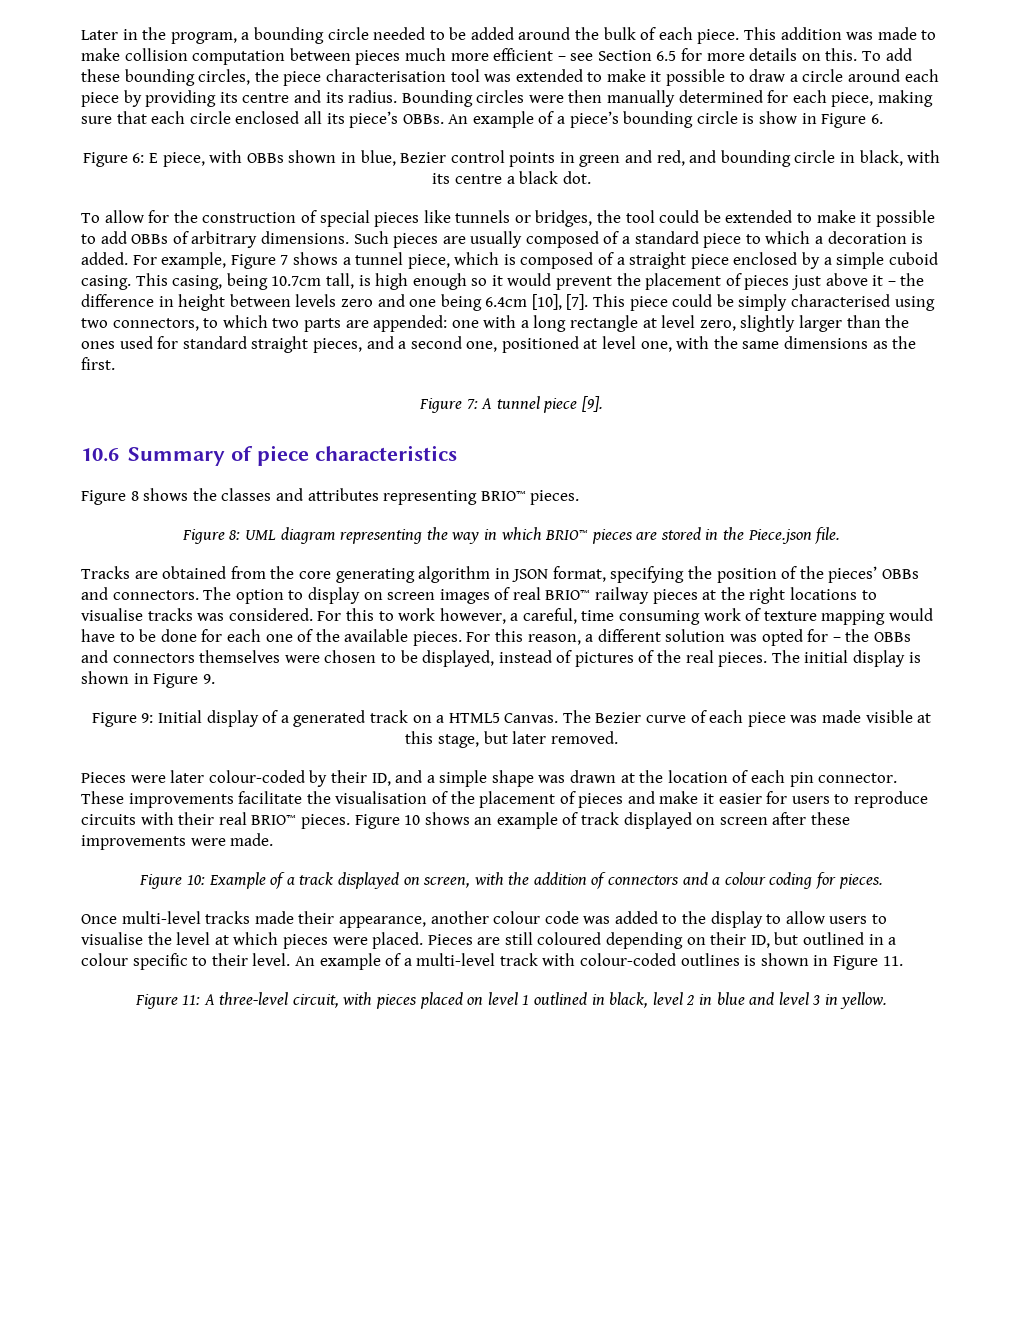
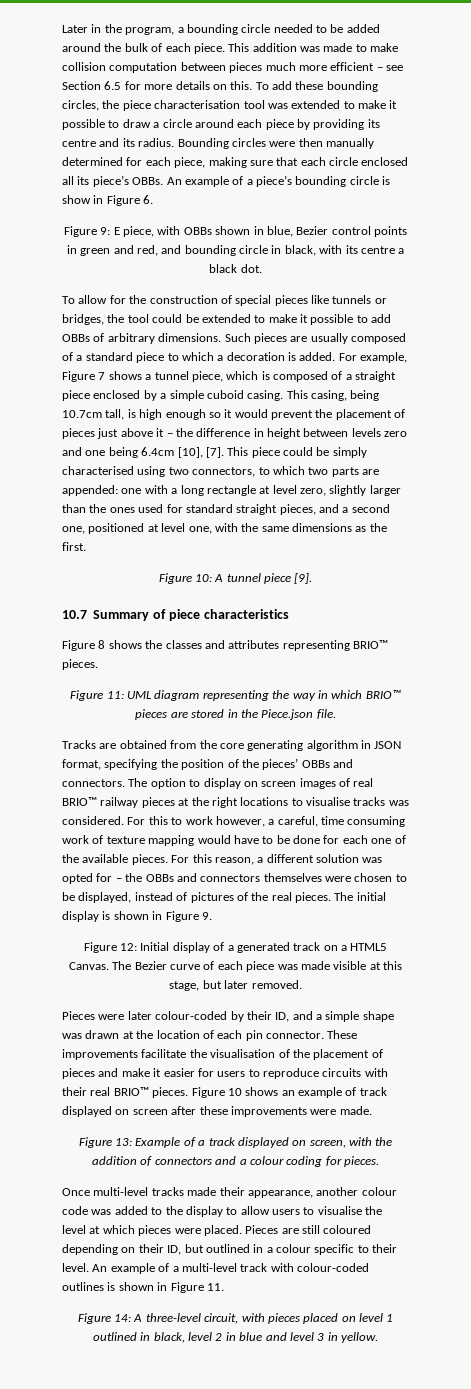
- Figure 6: E piece, with OBBs shown in blue, Bezier control points in green and red, and bounding circle in black, with its centre a black dot.
+ Figure 9: E piece, with OBBs shown in blue, Bezier control points in green and red, and bounding circle in black, with its centre a black dot.
- Figure 7: A tunnel piece [9].
+ Figure 10: A tunnel piece [9].
- 10.6 Summary of piece characteristics
+ 10.7 Summary of piece characteristics
- Figure 8: UML diagram representing the way in which BRIO™ pieces are stored in the Piece.json file.
+ Figure 11: UML diagram representing the way in which BRIO™ pieces are stored in the Piece.json file.
- Figure 9: Initial display of a generated track on a HTML5 Canvas.
+ Figure 12: Initial display of a generated track on a HTML5 Canvas.
- Figure 10: Example of a track displayed on screen, with the addition of connectors and a colour coding for pieces.
+ Figure 13: Example of a track displayed on screen, with the addition of connectors and a colour coding for pieces.
- Figure 11: A three-level circuit, with pieces placed on level 1 outlined in black, level 2 in blue and level 3 in yellow.
+ Figure 14: A three-level circuit, with pieces placed on level 1 outlined in black, level 2 in blue and level 3 in yellow.

